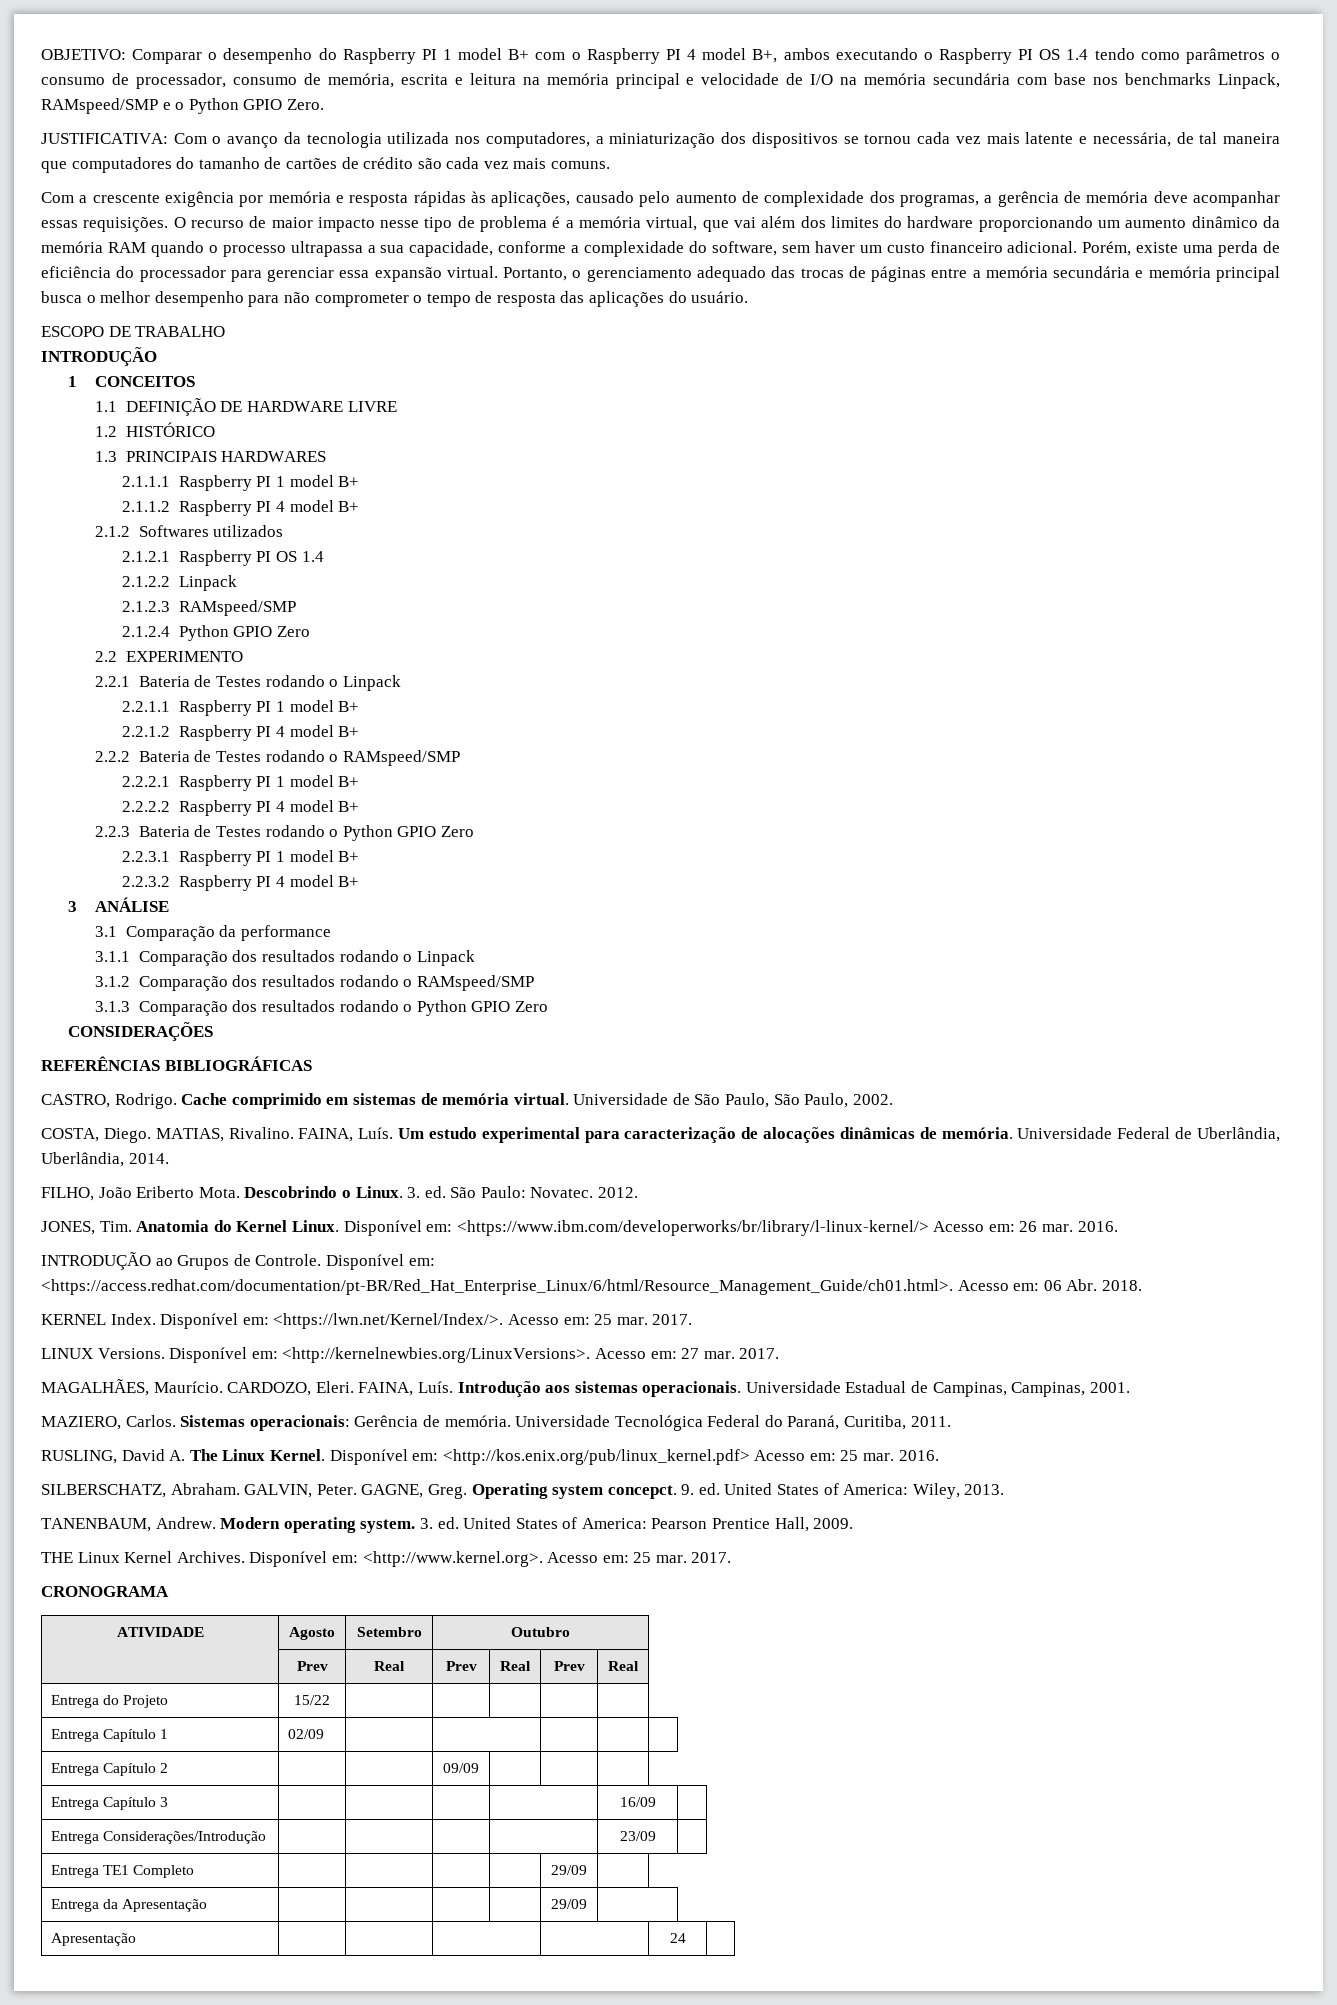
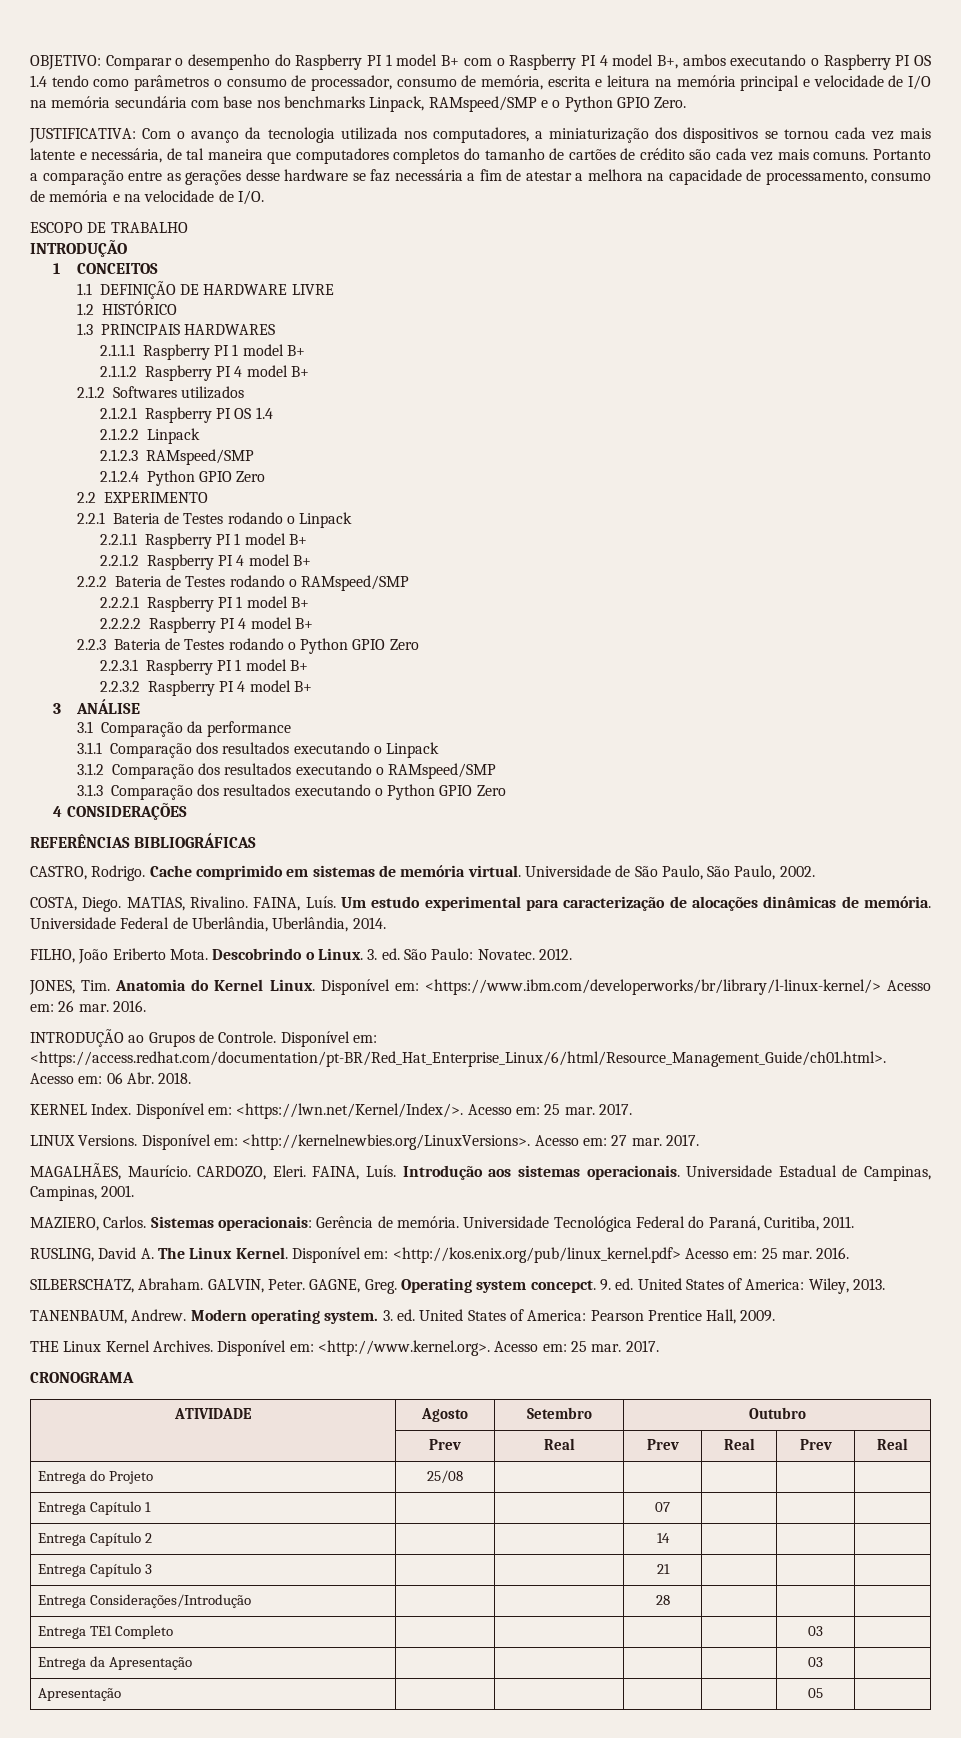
- JUSTIFICATIVA: Com o avanço da tecnologia utilizada nos computadores, a miniaturização dos dispositivos se tornou cada vez mais latente e necessária, de tal maneira que computadores do tamanho de cartões de crédito são cada vez mais comuns.
- Com a crescente exigência por memória e resposta rápidas às aplicações, causado pelo aumento de complexidade dos programas, a gerência de memória deve acompanhar essas requisições. O recurso de maior impacto nesse tipo de problema é a memória virtual, que vai além dos limites do hardware proporcionando um aumento dinâmico da memória RAM quando o processo ultrapassa a sua capacidade, conforme a complexidade do software, sem haver um custo financeiro adicional. Porém, existe uma perda de eficiência do processador para gerenciar essa expansão virtual. Portanto, o gerenciamento adequado das trocas de páginas entre a memória secundária e memória principal busca o melhor desempenho para não comprometer o tempo de resposta das aplicações do usuário.
+ JUSTIFICATIVA: Com o avanço da tecnologia utilizada nos computadores, a miniaturização dos dispositivos se tornou cada vez mais latente e necessária, de tal maneira que computadores completos do tamanho de cartões de crédito são cada vez mais comuns. Portanto a comparação entre as gerações desse hardware se faz necessária a fim de atestar a melhora na capacidade de processamento, consumo de memória e na velocidade de I/O.
- 3.1.1 Comparação dos resultados rodando o Linpack
+ 3.1.1 Comparação dos resultados executando o Linpack
- 3.1.2 Comparação dos resultados rodando o RAMspeed/SMP
+ 3.1.2 Comparação dos resultados executando o RAMspeed/SMP
- 3.1.3 Comparação dos resultados rodando o Python GPIO Zero
- CONSIDERAÇÕES
+ 3.1.3 Comparação dos resultados executando o Python GPIO Zero
+ 4 CONSIDERAÇÕES
- Entrega do Projeto | 15/22 | | | | |
+ Entrega do Projeto | 25/08 | | | | |
- Entrega Capítulo 1 | 02/09 | | | | |
+ Entrega Capítulo 1 | | | 07 | | |
- Entrega Capítulo 2 | | | 09/09 | | |
+ Entrega Capítulo 2 | | | 14 | | |
- Entrega Capítulo 3 | | | | | 16/09 |
+ Entrega Capítulo 3 | | | 21 | | |
- Entrega Considerações/Introdução | | | | | 23/09 |
+ Entrega Considerações/Introdução | | | 28 | | |
- Entrega TE1 Completo | | | | | 29/09 |
+ Entrega TE1 Completo | | | | | 03 |
- Entrega da Apresentação | | | | | 29/09 |
- Apresentação | | | | | 24 |
+ Entrega da Apresentação | | | | | 03 |
+ Apresentação | | | | | 05 |

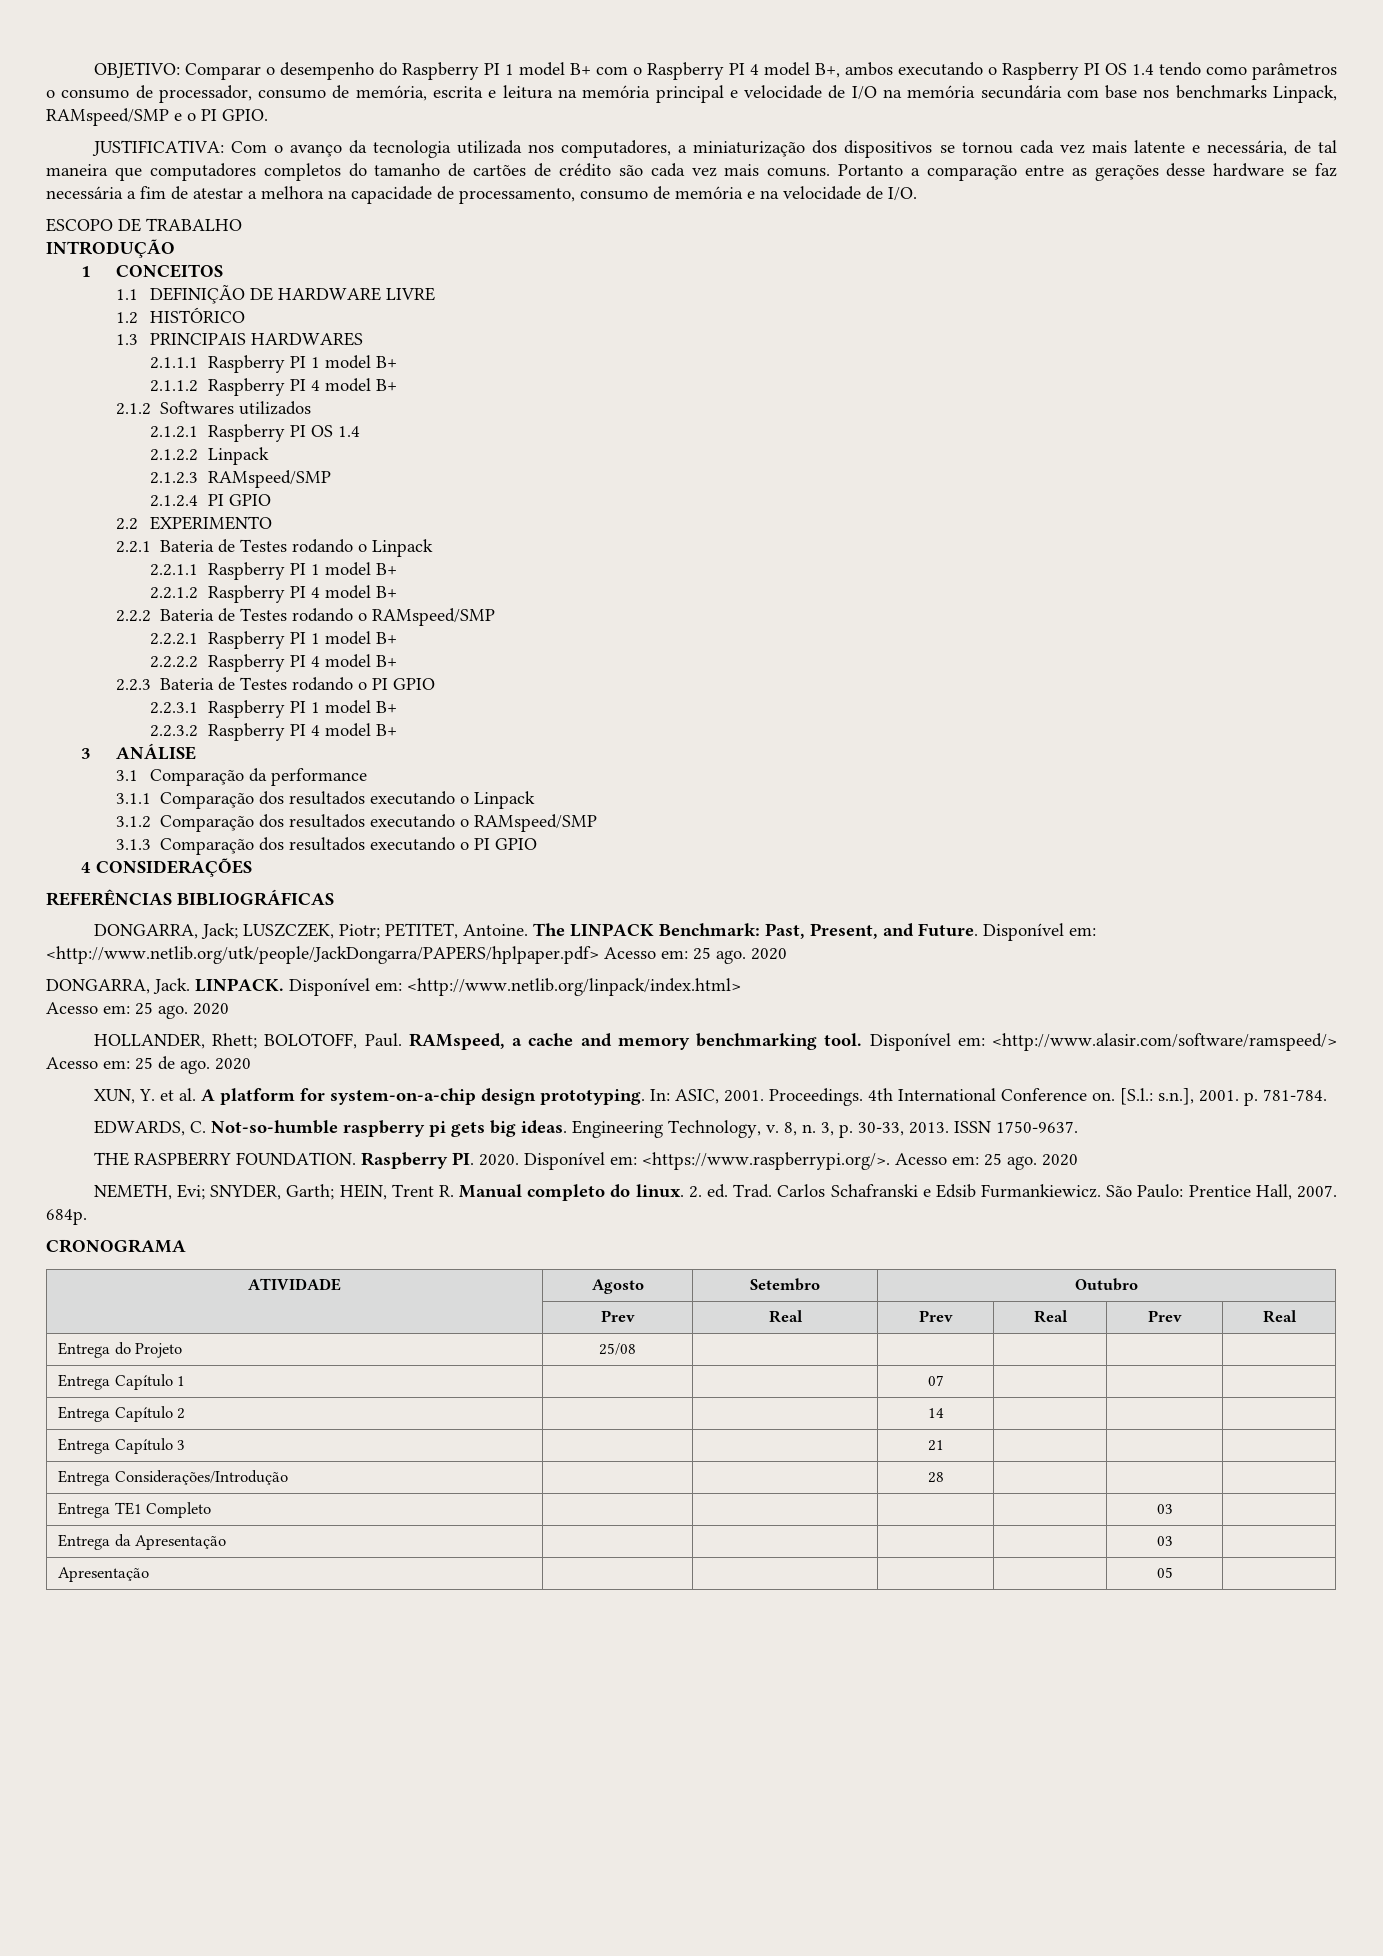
- OBJETIVO: Comparar o desempenho do Raspberry PI 1 model B+ com o Raspberry PI 4 model B+, ambos executando o Raspberry PI OS 1.4 tendo como parâmetros o consumo de processador, consumo de memória, escrita e leitura na memória principal e velocidade de I/O na memória secundária com base nos benchmarks Linpack, RAMspeed/SMP e o Python GPIO Zero.
+ OBJETIVO: Comparar o desempenho do Raspberry PI 1 model B+ com o Raspberry PI 4 model B+, ambos executando o Raspberry PI OS 1.4 tendo como parâmetros o consumo de processador, consumo de memória, escrita e leitura na memória principal e velocidade de I/O na memória secundária com base nos benchmarks Linpack, RAMspeed/SMP e o PI GPIO.
- 2.1.2.4 Python GPIO Zero
+ 2.1.2.4 PI GPIO
- 2.2.3 Bateria de Testes rodando o Python GPIO Zero
+ 2.2.3 Bateria de Testes rodando o PI GPIO
- 3.1.3 Comparação dos resultados executando o Python GPIO Zero
+ 3.1.3 Comparação dos resultados executando o PI GPIO
- CASTRO, Rodrigo. Cache comprimido em sistemas de memória virtual. Universidade de São Paulo, São Paulo, 2002.
- COSTA, Diego. MATIAS, Rivalino. FAINA, Luís. Um estudo experimental para caracterização de alocações dinâmicas de memória. Universidade Federal de Uberlândia, Uberlândia, 2014.
- FILHO, João Eriberto Mota. Descobrindo o Linux. 3. ed. São Paulo: Novatec. 2012.
- JONES, Tim. Anatomia do Kernel Linux. Disponível em: <https://www.ibm.com/developerworks/br/library/l-linux-kernel/> Acesso em: 26 mar. 2016.
- INTRODUÇÃO ao Grupos de Controle. Disponível em: <https://access.redhat.com/documentation/pt-BR/Red_Hat_Enterprise_Linux/6/html/Resource_Management_Guide/ch01.html>. Acesso em: 06 Abr. 2018.
- KERNEL Index. Disponível em: <https://lwn.net/Kernel/Index/>. Acesso em: 25 mar. 2017.
- LINUX Versions. Disponível em: <http://kernelnewbies.org/LinuxVersions>. Acesso em: 27 mar. 2017.
- MAGALHÃES, Maurício. CARDOZO, Eleri. FAINA, Luís. Introdução aos sistemas operacionais. Universidade Estadual de Campinas, Campinas, 2001.
- MAZIERO, Carlos. Sistemas operacionais: Gerência de memória. Universidade Tecnológica Federal do Paraná, Curitiba, 2011.
- RUSLING, David A. The Linux Kernel. Disponível em: <http://kos.enix.org/pub/linux_kernel.pdf> Acesso em: 25 mar. 2016.
- SILBERSCHATZ, Abraham. GALVIN, Peter. GAGNE, Greg. Operating system concepct. 9. ed. United States of America: Wiley, 2013.
- TANENBAUM, Andrew. Modern operating system. 3. ed. United States of America: Pearson Prentice Hall, 2009.
- THE Linux Kernel Archives. Disponível em: <http://www.kernel.org>. Acesso em: 25 mar. 2017.
+ DONGARRA, Jack; LUSZCZEK, Piotr; PETITET, Antoine. The LINPACK Benchmark: Past, Present, and Future. Disponível em: <http://www.netlib.org/utk/people/JackDongarra/PAPERS/hplpaper.pdf> Acesso em: 25 ago. 2020
+ DONGARRA, Jack. LINPACK. Disponível em: <http://www.netlib.org/linpack/index.html>
+ Acesso em: 25 ago. 2020
+ HOLLANDER, Rhett; BOLOTOFF, Paul. RAMspeed, a cache and memory benchmarking tool. Disponível em: <http://www.alasir.com/software/ramspeed/> Acesso em: 25 de ago. 2020
+ XUN, Y. et al. A platform for system-on-a-chip design prototyping. In: ASIC, 2001. Proceedings. 4th International Conference on. [S.l.: s.n.], 2001. p. 781-784.
+ EDWARDS, C. Not-so-humble raspberry pi gets big ideas. Engineering Technology, v. 8, n. 3, p. 30-33, 2013. ISSN 1750-9637.
+ THE RASPBERRY FOUNDATION. Raspberry PI. 2020. Disponível em: <https://www.raspberrypi.org/>. Acesso em: 25 ago. 2020
+ NEMETH, Evi; SNYDER, Garth; HEIN, Trent R. Manual completo do linux. 2. ed. Trad. Carlos Schafranski e Edsib Furmankiewicz. São Paulo: Prentice Hall, 2007. 684p.

